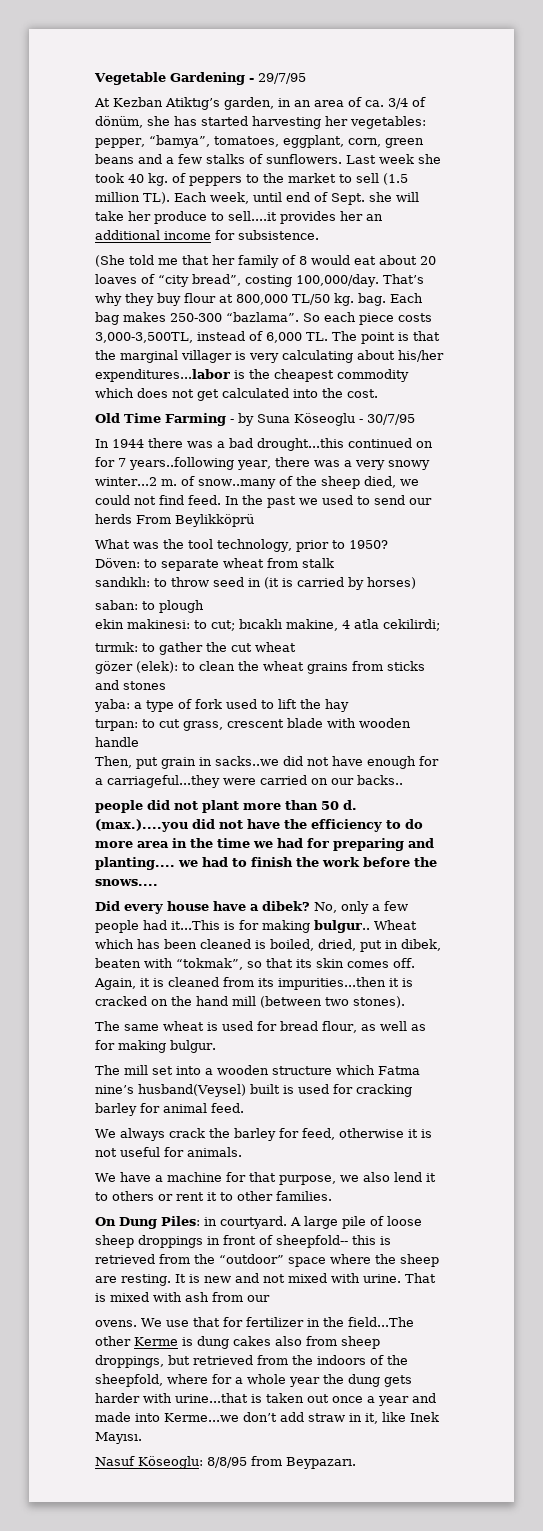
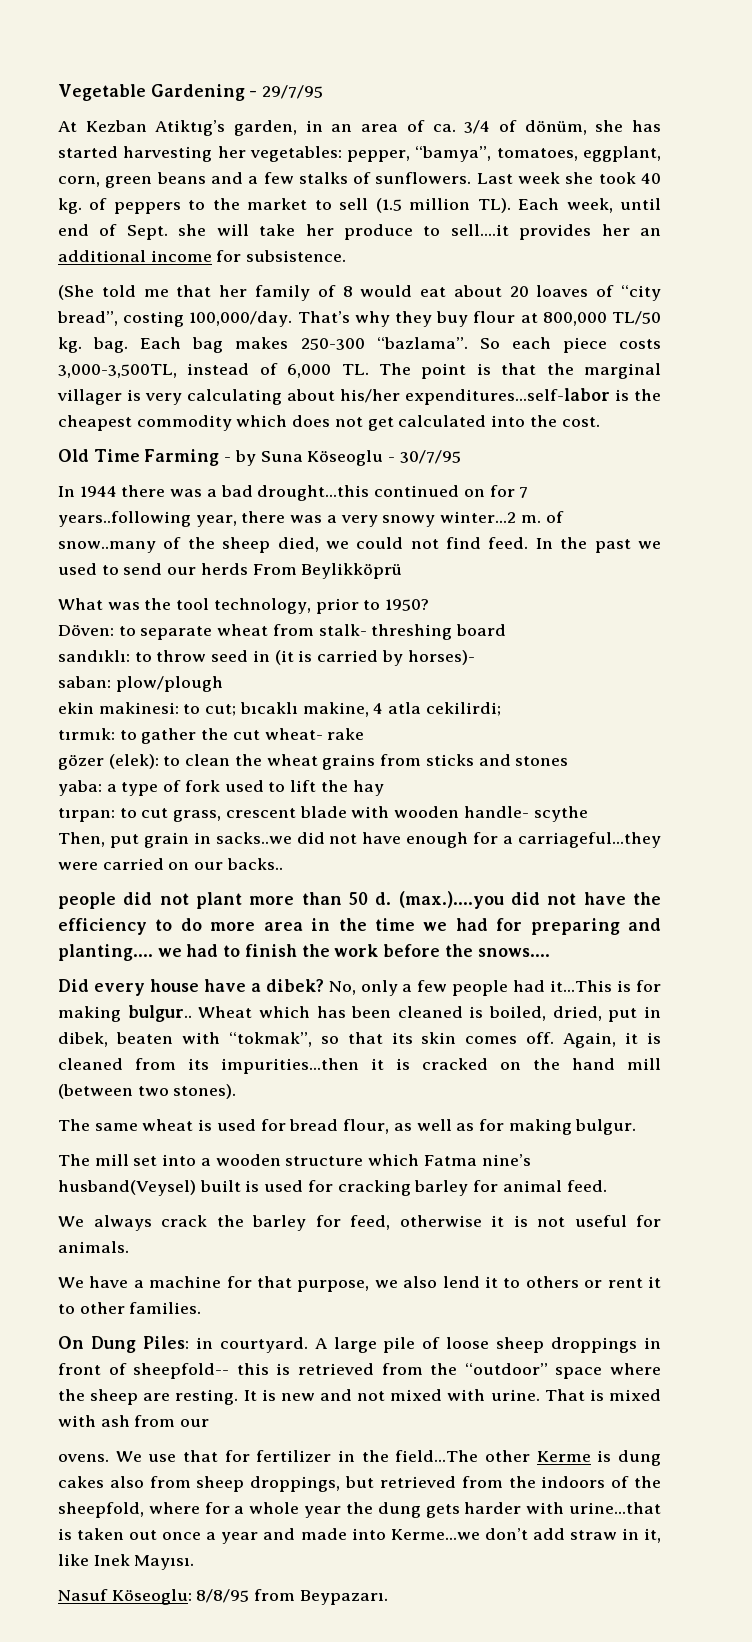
- So each piece costs 3,000-3,500TL, instead of 6,000 TL. The point is that the marginal villager is very calculating about his/her expenditures...labor is the cheapest commodity which does not get calculated into the cost.
+ So each piece costs 3,000-3,500TL, instead of 6,000 TL. The point is that the marginal villager is very calculating about his/her expenditures...self-labor is the cheapest commodity which does not get calculated into the cost.
- Döven: to separate wheat from stalk
+ Döven: to separate wheat from stalk- threshing board
- sandıklı: to throw seed in (it is carried by horses)
+ sandıklı: to throw seed in (it is carried by horses)-
- saban: to plough
+ saban: plow/plough
- tırmık: to gather the cut wheat
+ tırmık: to gather the cut wheat- rake
- tırpan: to cut grass, crescent blade with wooden handle
+ tırpan: to cut grass, crescent blade with wooden handle- scythe

